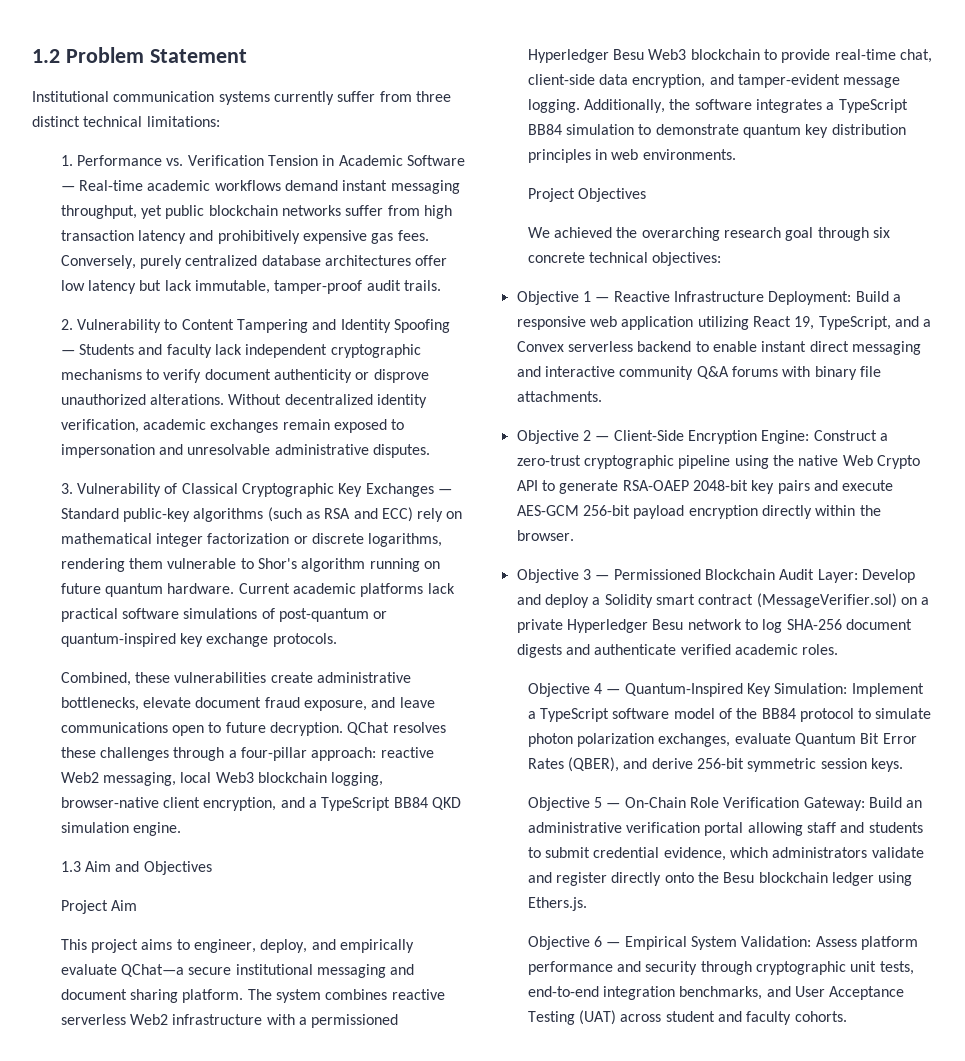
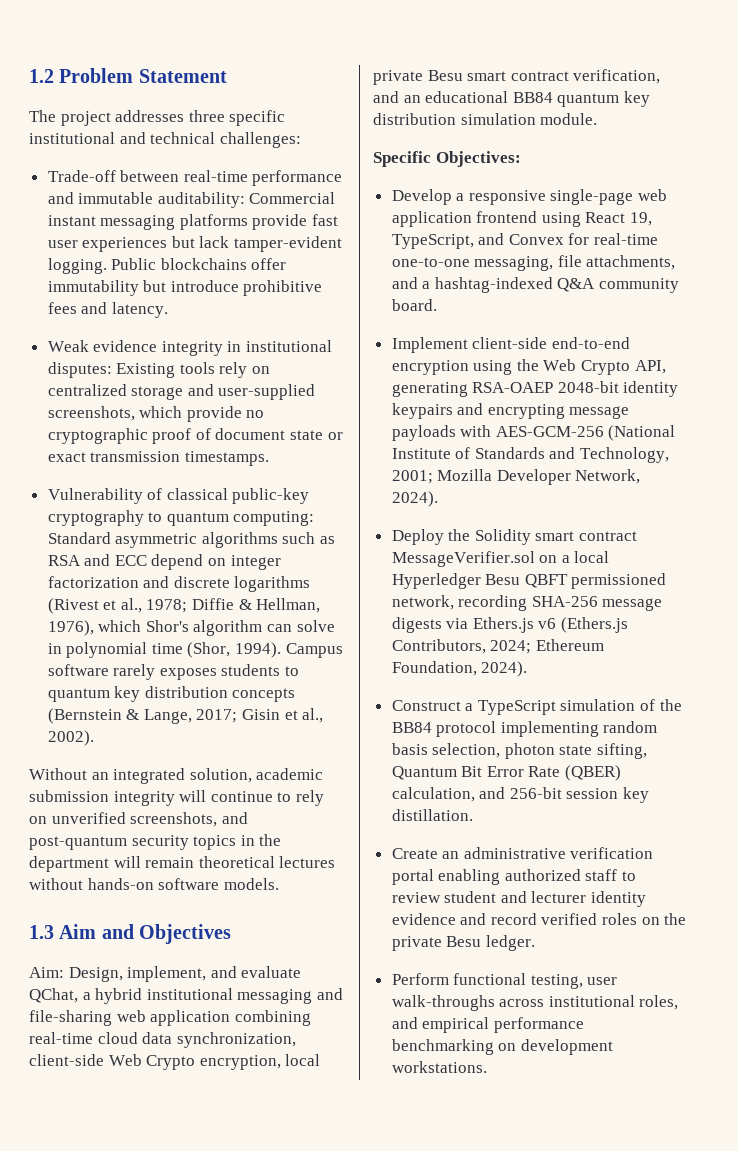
- Institutional communication systems currently suffer from three distinct technical limitations:
- 1. Performance vs. Verification Tension in Academic Software — Real-time academic workflows demand instant messaging throughput, yet public blockchain networks suffer from high transaction latency and prohibitively expensive gas fees. Conversely, purely centralized database architectures offer low latency but lack immutable, tamper-proof audit trails.
- 2. Vulnerability to Content Tampering and Identity Spoofing — Students and faculty lack independent cryptographic mechanisms to verify document authenticity or disprove unauthorized alterations. Without decentralized identity verification, academic exchanges remain exposed to impersonation and unresolvable administrative disputes.
- 3. Vulnerability of Classical Cryptographic Key Exchanges — Standard public-key algorithms (such as RSA and ECC) rely on mathematical integer factorization or discrete logarithms, rendering them vulnerable to Shor's algorithm running on future quantum hardware. Current academic platforms lack practical software simulations of post-quantum or quantum-inspired key exchange protocols.
- Combined, these vulnerabilities create administrative bottlenecks, elevate document fraud exposure, and leave communications open to future decryption. QChat resolves these challenges through a four-pillar approach: reactive Web2 messaging, local Web3 blockchain logging, browser-native client encryption, and a TypeScript BB84 QKD simulation engine.
+ The project addresses three specific institutional and technical challenges:
+ Trade-off between real-time performance and immutable auditability: Commercial instant messaging platforms provide fast user experiences but lack tamper-evident logging. Public blockchains offer immutability but introduce prohibitive fees and latency.
+ Weak evidence integrity in institutional disputes: Existing tools rely on centralized storage and user-supplied screenshots, which provide no cryptographic proof of document state or exact transmission timestamps.
+ Vulnerability of classical public-key cryptography to quantum computing: Standard asymmetric algorithms such as RSA and ECC depend on integer factorization and discrete logarithms (Rivest et al., 1978; Diffie & Hellman, 1976), which Shor's algorithm can solve in polynomial time (Shor, 1994). Campus software rarely exposes students to quantum key distribution concepts (Bernstein & Lange, 2017; Gisin et al., 2002).
+ Without an integrated solution, academic submission integrity will continue to rely on unverified screenshots, and post-quantum security topics in the department will remain theoretical lectures without hands-on software models.
  1.3 Aim and Objectives
- Project Aim
- This project aims to engineer, deploy, and empirically evaluate QChat—a secure institutional messaging and document sharing platform. The system combines reactive serverless Web2 infrastructure with a permissioned Hyperledger Besu Web3 blockchain to provide real-time chat, client-side data encryption, and tamper-evident message logging. Additionally, the software integrates a TypeScript BB84 simulation to demonstrate quantum key distribution principles in web environments.
- Project Objectives
- We achieved the overarching research goal through six concrete technical objectives:
- Objective 1 — Reactive Infrastructure Deployment: Build a responsive web application utilizing React 19, TypeScript, and a Convex serverless backend to enable instant direct messaging and interactive community Q&A forums with binary file attachments.
- Objective 2 — Client-Side Encryption Engine: Construct a zero-trust cryptographic pipeline using the native Web Crypto API to generate RSA-OAEP 2048-bit key pairs and execute AES-GCM 256-bit payload encryption directly within the browser.
- Objective 3 — Permissioned Blockchain Audit Layer: Develop and deploy a Solidity smart contract (MessageVerifier.sol) on a private Hyperledger Besu network to log SHA-256 document digests and authenticate verified academic roles.
- Objective 4 — Quantum-Inspired Key Simulation: Implement a TypeScript software model of the BB84 protocol to simulate photon polarization exchanges, evaluate Quantum Bit Error Rates (QBER), and derive 256-bit symmetric session keys.
- Objective 5 — On-Chain Role Verification Gateway: Build an administrative verification portal allowing staff and students to submit credential evidence, which administrators validate and register directly onto the Besu blockchain ledger using Ethers.js.
- Objective 6 — Empirical System Validation: Assess platform performance and security through cryptographic unit tests, end-to-end integration benchmarks, and User Acceptance Testing (UAT) across student and faculty cohorts.
+ Aim: Design, implement, and evaluate QChat, a hybrid institutional messaging and file-sharing web application combining real-time cloud data synchronization, client-side Web Crypto encryption, local private Besu smart contract verification, and an educational BB84 quantum key distribution simulation module.
+ Specific Objectives:
+ Develop a responsive single-page web application frontend using React 19, TypeScript, and Convex for real-time one-to-one messaging, file attachments, and a hashtag-indexed Q&A community board.
+ Implement client-side end-to-end encryption using the Web Crypto API, generating RSA-OAEP 2048-bit identity keypairs and encrypting message payloads with AES-GCM-256 (National Institute of Standards and Technology, 2001; Mozilla Developer Network, 2024).
+ Deploy the Solidity smart contract MessageVerifier.sol on a local Hyperledger Besu QBFT permissioned network, recording SHA-256 message digests via Ethers.js v6 (Ethers.js Contributors, 2024; Ethereum Foundation, 2024).
+ Construct a TypeScript simulation of the BB84 protocol implementing random basis selection, photon state sifting, Quantum Bit Error Rate (QBER) calculation, and 256-bit session key distillation.
+ Create an administrative verification portal enabling authorized staff to review student and lecturer identity evidence and record verified roles on the private Besu ledger.
+ Perform functional testing, user walk-throughs across institutional roles, and empirical performance benchmarking on development workstations.

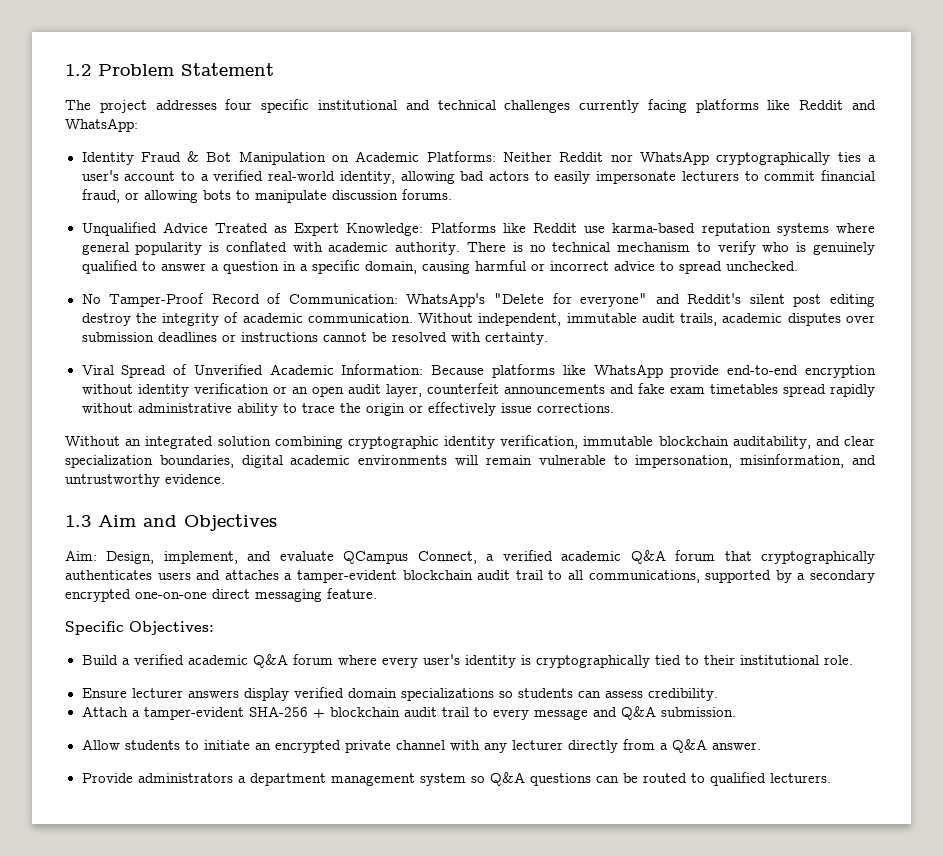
- The project addresses three specific institutional and technical challenges:
- Trade-off between real-time performance and immutable auditability: Commercial instant messaging platforms provide fast user experiences but lack tamper-evident logging. Public blockchains offer immutability but introduce prohibitive fees and latency.
- Weak evidence integrity in institutional disputes: Existing tools rely on centralized storage and user-supplied screenshots, which provide no cryptographic proof of document state or exact transmission timestamps.
- Vulnerability of classical public-key cryptography to quantum computing: Standard asymmetric algorithms such as RSA and ECC depend on integer factorization and discrete logarithms (Rivest et al., 1978; Diffie & Hellman, 1976), which Shor's algorithm can solve in polynomial time (Shor, 1994). Campus software rarely exposes students to quantum key distribution concepts (Bernstein & Lange, 2017; Gisin et al., 2002).
- Without an integrated solution, academic submission integrity will continue to rely on unverified screenshots, and post-quantum security topics in the department will remain theoretical lectures without hands-on software models.
+ The project addresses four specific institutional and technical challenges currently facing platforms like Reddit and WhatsApp:
+ Identity Fraud & Bot Manipulation on Academic Platforms: Neither Reddit nor WhatsApp cryptographically ties a user's account to a verified real-world identity, allowing bad actors to easily impersonate lecturers to commit financial fraud, or allowing bots to manipulate discussion forums.
+ Unqualified Advice Treated as Expert Knowledge: Platforms like Reddit use karma-based reputation systems where general popularity is conflated with academic authority. There is no technical mechanism to verify who is genuinely qualified to answer a question in a specific domain, causing harmful or incorrect advice to spread unchecked.
+ No Tamper-Proof Record of Communication: WhatsApp's "Delete for everyone" and Reddit's silent post editing destroy the integrity of academic communication. Without independent, immutable audit trails, academic disputes over submission deadlines or instructions cannot be resolved with certainty.
+ Viral Spread of Unverified Academic Information: Because platforms like WhatsApp provide end-to-end encryption without identity verification or an open audit layer, counterfeit announcements and fake exam timetables spread rapidly without administrative ability to trace the origin or effectively issue corrections.
+ Without an integrated solution combining cryptographic identity verification, immutable blockchain auditability, and clear specialization boundaries, digital academic environments will remain vulnerable to impersonation, misinformation, and untrustworthy evidence.
- Aim: Design, implement, and evaluate QChat, a hybrid institutional messaging and file-sharing web application combining real-time cloud data synchronization, client-side Web Crypto encryption, local private Besu smart contract verification, and an educational BB84 quantum key distribution simulation module.
+ Aim: Design, implement, and evaluate QCampus Connect, a verified academic Q&A forum that cryptographically authenticates users and attaches a tamper-evident blockchain audit trail to all communications, supported by a secondary encrypted one-on-one direct messaging feature.
  Specific Objectives:
- Develop a responsive single-page web application frontend using React 19, TypeScript, and Convex for real-time one-to-one messaging, file attachments, and a hashtag-indexed Q&A community board.
- Implement client-side end-to-end encryption using the Web Crypto API, generating RSA-OAEP 2048-bit identity keypairs and encrypting message payloads with AES-GCM-256 (National Institute of Standards and Technology, 2001; Mozilla Developer Network, 2024).
- Deploy the Solidity smart contract MessageVerifier.sol on a local Hyperledger Besu QBFT permissioned network, recording SHA-256 message digests via Ethers.js v6 (Ethers.js Contributors, 2024; Ethereum Foundation, 2024).
- Construct a TypeScript simulation of the BB84 protocol implementing random basis selection, photon state sifting, Quantum Bit Error Rate (QBER) calculation, and 256-bit session key distillation.
- Create an administrative verification portal enabling authorized staff to review student and lecturer identity evidence and record verified roles on the private Besu ledger.
- Perform functional testing, user walk-throughs across institutional roles, and empirical performance benchmarking on development workstations.
+ Build a verified academic Q&A forum where every user's identity is cryptographically tied to their institutional role.
+ Ensure lecturer answers display verified domain specializations so students can assess credibility.
+ Attach a tamper-evident SHA-256 + blockchain audit trail to every message and Q&A submission.
+ Allow students to initiate an encrypted private channel with any lecturer directly from a Q&A answer.
+ Provide administrators a department management system so Q&A questions can be routed to qualified lecturers.

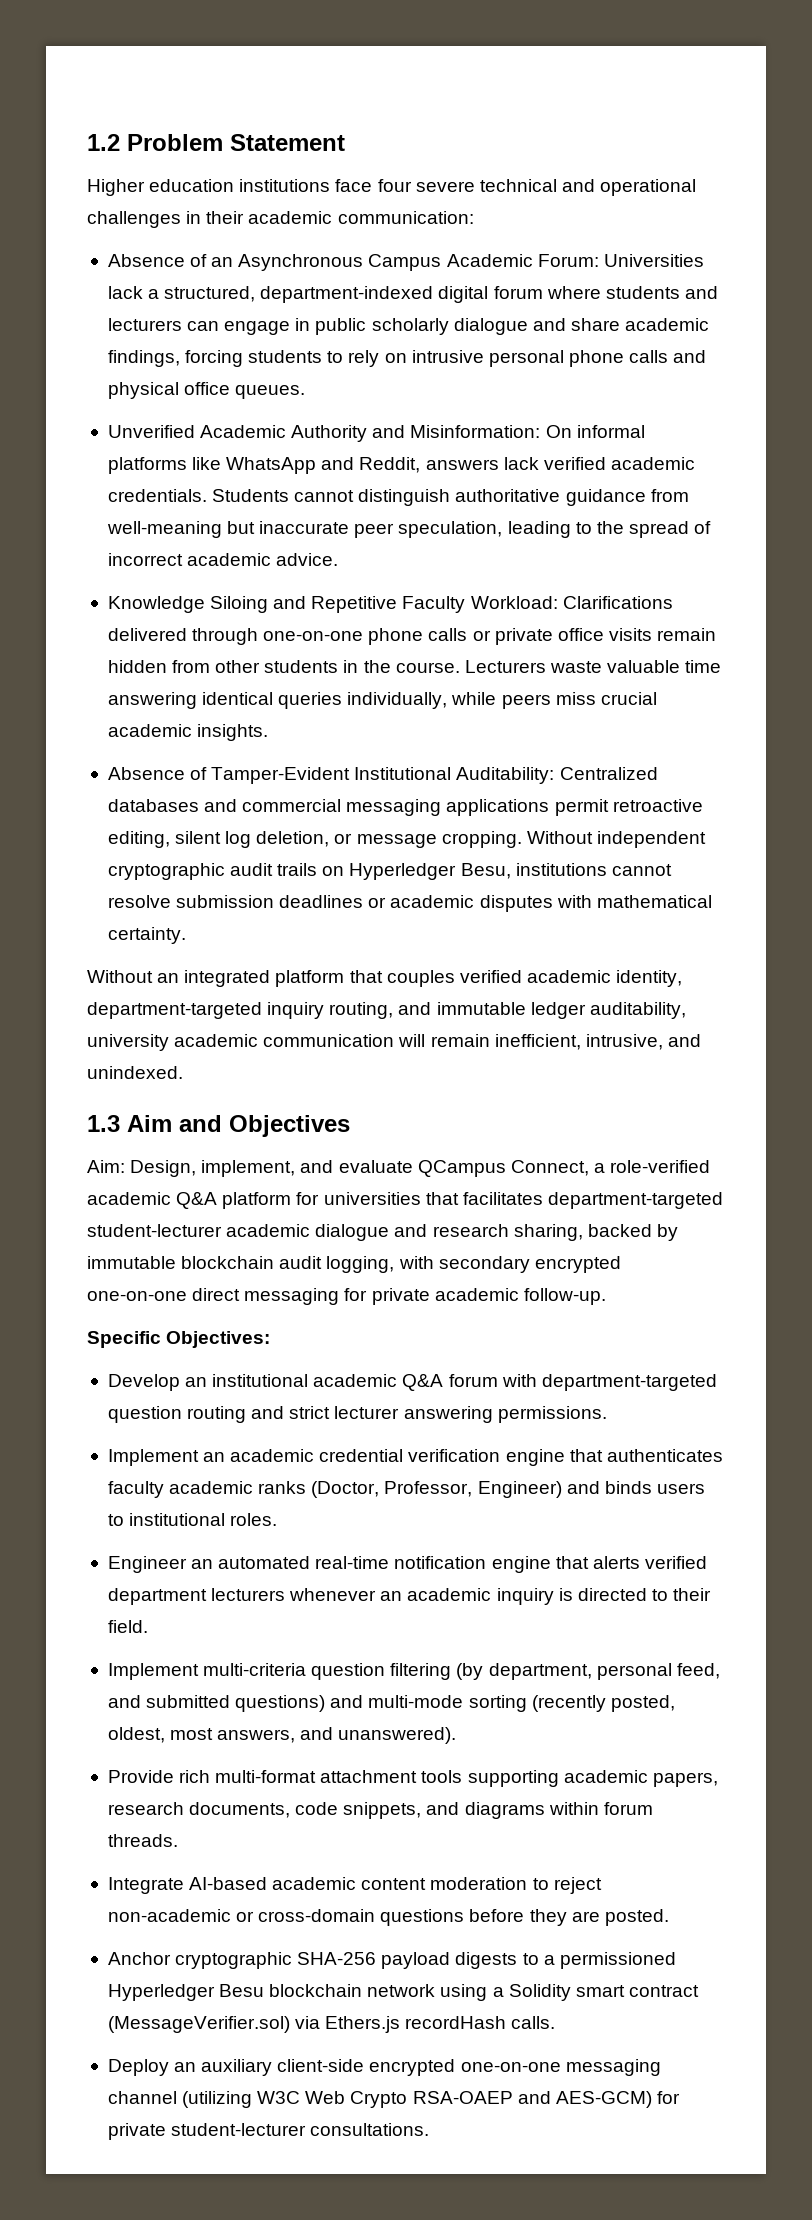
- The project addresses four specific institutional and technical challenges currently facing platforms like Reddit and WhatsApp:
- Identity Fraud & Bot Manipulation on Academic Platforms: Neither Reddit nor WhatsApp cryptographically ties a user's account to a verified real-world identity, allowing bad actors to easily impersonate lecturers to commit financial fraud, or allowing bots to manipulate discussion forums.
- Unqualified Advice Treated as Expert Knowledge: Platforms like Reddit use karma-based reputation systems where general popularity is conflated with academic authority. There is no technical mechanism to verify who is genuinely qualified to answer a question in a specific domain, causing harmful or incorrect advice to spread unchecked.
- No Tamper-Proof Record of Communication: WhatsApp's "Delete for everyone" and Reddit's silent post editing destroy the integrity of academic communication. Without independent, immutable audit trails, academic disputes over submission deadlines or instructions cannot be resolved with certainty.
- Viral Spread of Unverified Academic Information: Because platforms like WhatsApp provide end-to-end encryption without identity verification or an open audit layer, counterfeit announcements and fake exam timetables spread rapidly without administrative ability to trace the origin or effectively issue corrections.
- Without an integrated solution combining cryptographic identity verification, immutable blockchain auditability, and clear specialization boundaries, digital academic environments will remain vulnerable to impersonation, misinformation, and untrustworthy evidence.
+ Higher education institutions face four severe technical and operational challenges in their academic communication:
+ Absence of an Asynchronous Campus Academic Forum: Universities lack a structured, department-indexed digital forum where students and lecturers can engage in public scholarly dialogue and share academic findings, forcing students to rely on intrusive personal phone calls and physical office queues.
+ Unverified Academic Authority and Misinformation: On informal platforms like WhatsApp and Reddit, answers lack verified academic credentials. Students cannot distinguish authoritative guidance from well-meaning but inaccurate peer speculation, leading to the spread of incorrect academic advice.
+ Knowledge Siloing and Repetitive Faculty Workload: Clarifications delivered through one-on-one phone calls or private office visits remain hidden from other students in the course. Lecturers waste valuable time answering identical queries individually, while peers miss crucial academic insights.
+ Absence of Tamper-Evident Institutional Auditability: Centralized databases and commercial messaging applications permit retroactive editing, silent log deletion, or message cropping. Without independent cryptographic audit trails on Hyperledger Besu, institutions cannot resolve submission deadlines or academic disputes with mathematical certainty.
+ Without an integrated platform that couples verified academic identity, department-targeted inquiry routing, and immutable ledger auditability, university academic communication will remain inefficient, intrusive, and unindexed.
- Aim: Design, implement, and evaluate QCampus Connect, a verified academic Q&A forum that cryptographically authenticates users and attaches a tamper-evident blockchain audit trail to all communications, supported by a secondary encrypted one-on-one direct messaging feature.
+ Aim: Design, implement, and evaluate QCampus Connect, a role-verified academic Q&A platform for universities that facilitates department-targeted student-lecturer academic dialogue and research sharing, backed by immutable blockchain audit logging, with secondary encrypted one-on-one direct messaging for private academic follow-up.
  Specific Objectives:
- Build a verified academic Q&A forum where every user's identity is cryptographically tied to their institutional role.
- Ensure lecturer answers display verified domain specializations so students can assess credibility.
- Attach a tamper-evident SHA-256 + blockchain audit trail to every message and Q&A submission.
- Allow students to initiate an encrypted private channel with any lecturer directly from a Q&A answer.
- Provide administrators a department management system so Q&A questions can be routed to qualified lecturers.
+ Develop an institutional academic Q&A forum with department-targeted question routing and strict lecturer answering permissions.
+ Implement an academic credential verification engine that authenticates faculty academic ranks (Doctor, Professor, Engineer) and binds users to institutional roles.
+ Engineer an automated real-time notification engine that alerts verified department lecturers whenever an academic inquiry is directed to their field.
+ Implement multi-criteria question filtering (by department, personal feed, and submitted questions) and multi-mode sorting (recently posted, oldest, most answers, and unanswered).
+ Provide rich multi-format attachment tools supporting academic papers, research documents, code snippets, and diagrams within forum threads.
+ Integrate AI-based academic content moderation to reject non-academic or cross-domain questions before they are posted.
+ Anchor cryptographic SHA-256 payload digests to a permissioned Hyperledger Besu blockchain network using a Solidity smart contract (MessageVerifier.sol) via Ethers.js recordHash calls.
+ Deploy an auxiliary client-side encrypted one-on-one messaging channel (utilizing W3C Web Crypto RSA-OAEP and AES-GCM) for private student-lecturer consultations.

